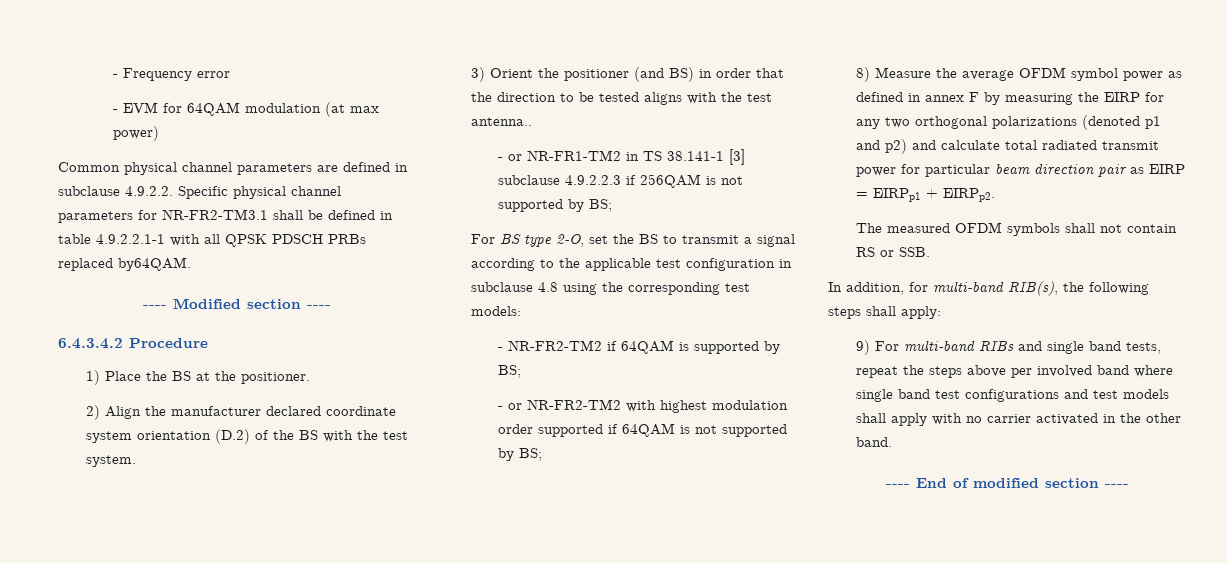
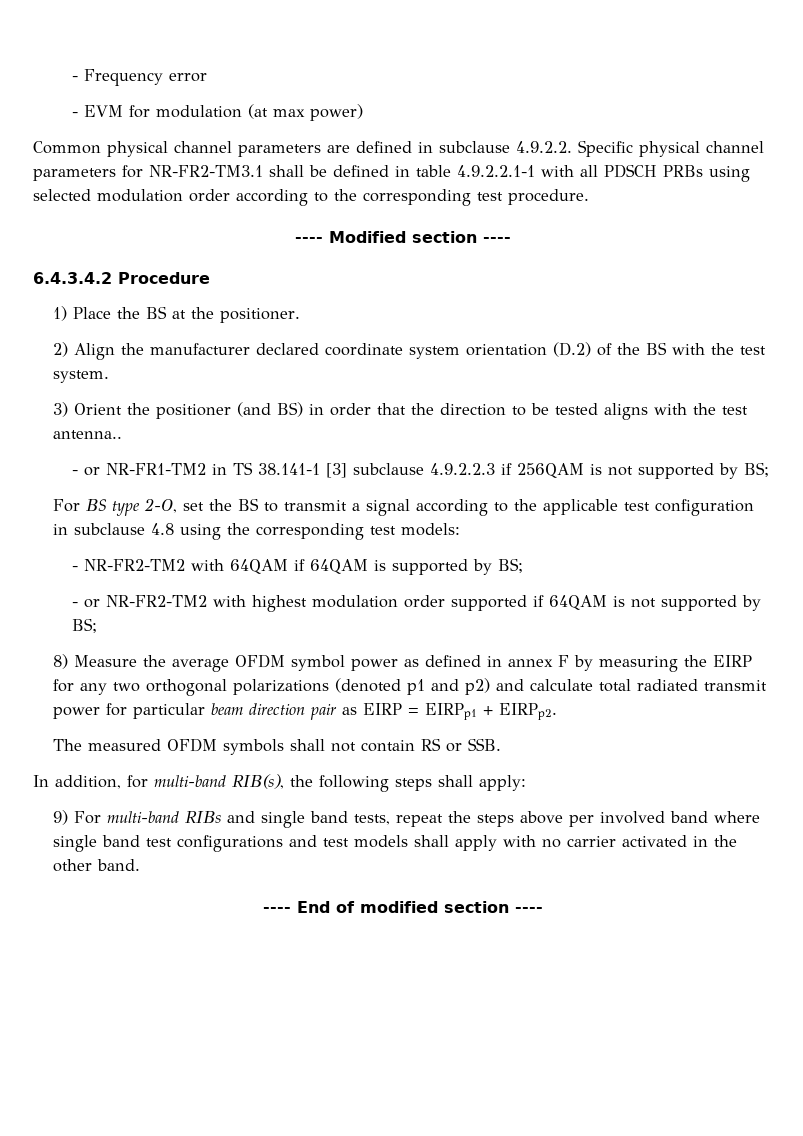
- - EVM for 64QAM modulation (at max power)
+ - EVM for modulation (at max power)
- Common physical channel parameters are defined in subclause 4.9.2.2. Specific physical channel parameters for NR-FR2-TM3.1 shall be defined in table 4.9.2.2.1-1 with all QPSK PDSCH PRBs replaced by64QAM.
+ Common physical channel parameters are defined in subclause 4.9.2.2. Specific physical channel parameters for NR-FR2-TM3.1 shall be defined in table 4.9.2.2.1-1 with all PDSCH PRBs using selected modulation order according to the corresponding test procedure.
- - NR-FR2-TM2 if 64QAM is supported by BS;
+ - NR-FR2-TM2 with 64QAM if 64QAM is supported by BS;

